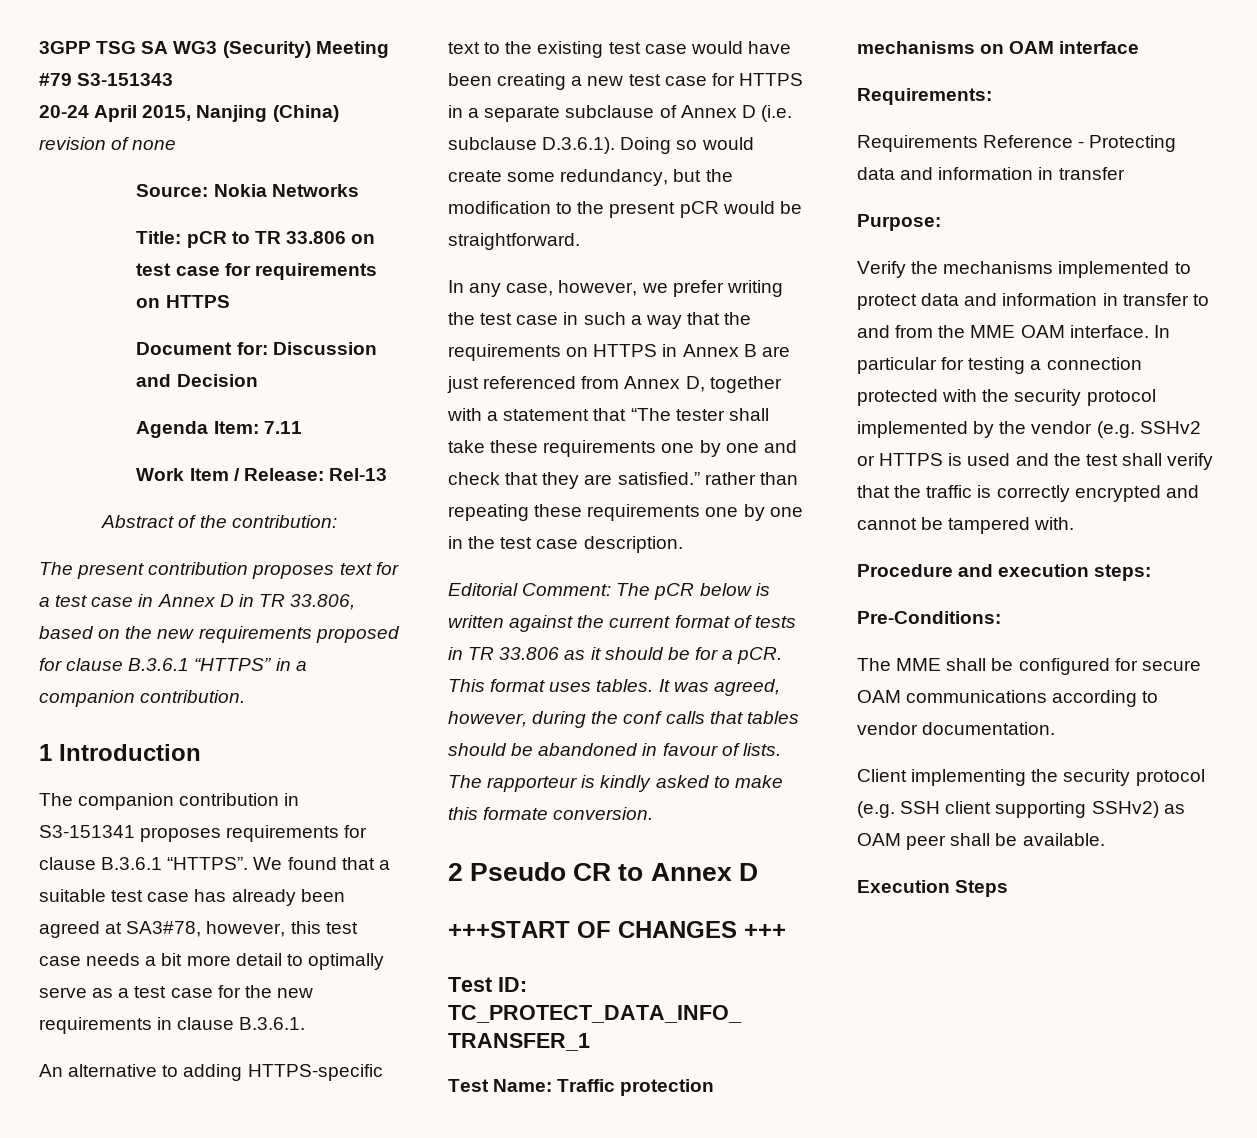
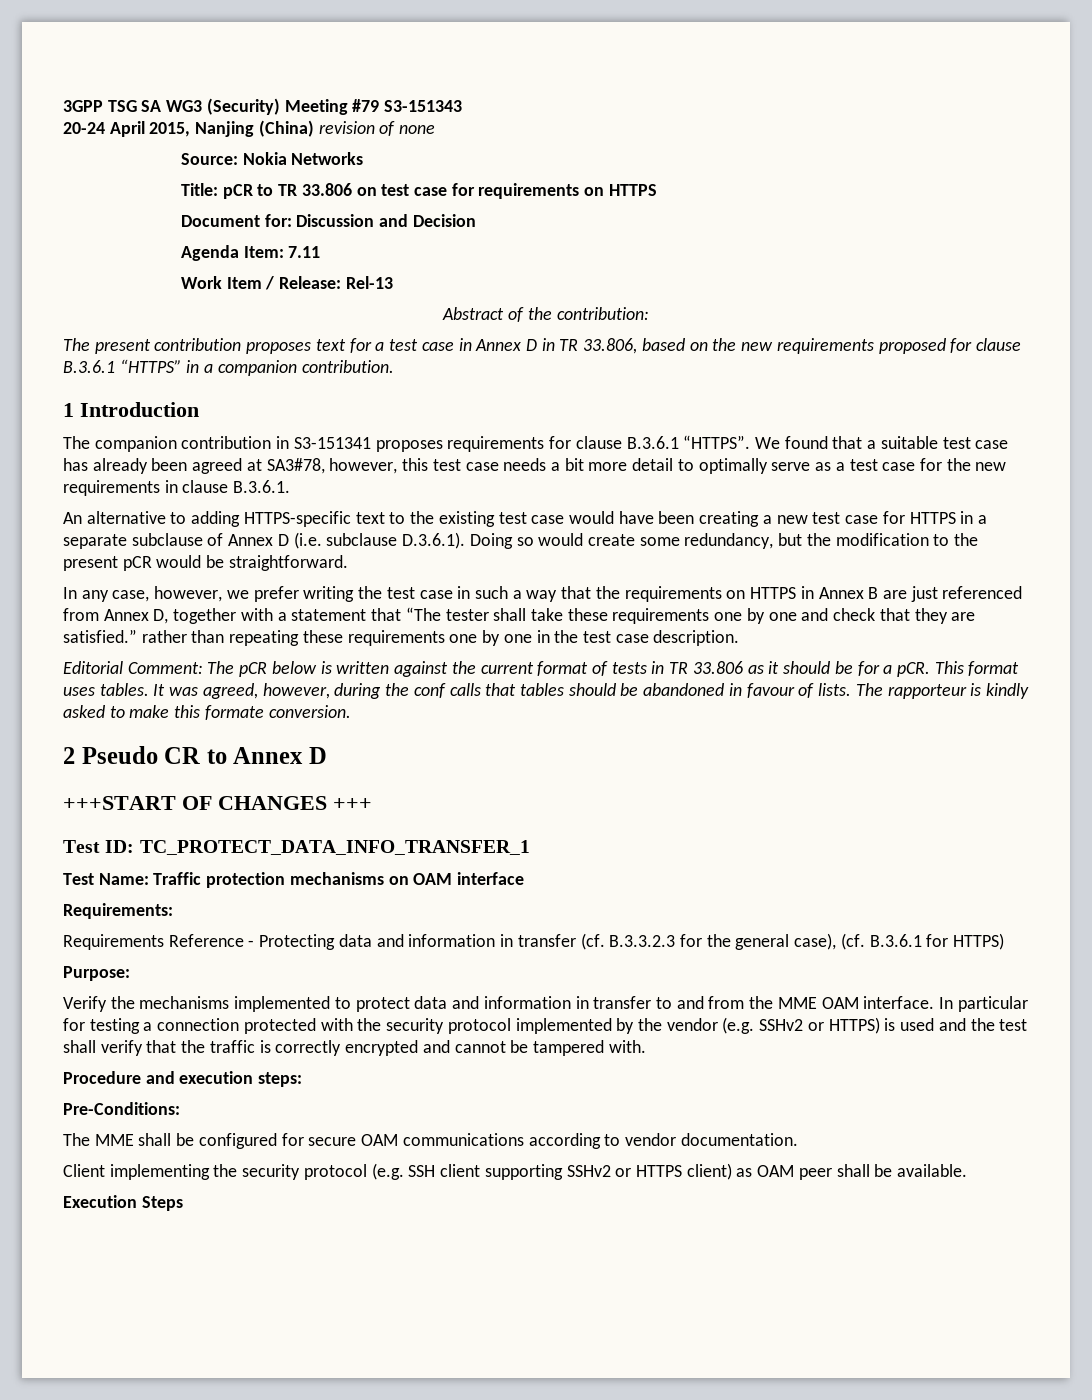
- Requirements Reference - Protecting data and information in transfer
+ Requirements Reference - Protecting data and information in transfer (cf. B.3.3.2.3 for the general case), (cf. B.3.6.1 for HTTPS)
- In particular for testing a connection protected with the security protocol implemented by the vendor (e.g. SSHv2 or HTTPS is used and the test shall verify that the traffic is correctly encrypted and cannot be tampered with.
+ In particular for testing a connection protected with the security protocol implemented by the vendor (e.g. SSHv2 or HTTPS) is used and the test shall verify that the traffic is correctly encrypted and cannot be tampered with.
- Client implementing the security protocol (e.g. SSH client supporting SSHv2) as OAM peer shall be available.
+ Client implementing the security protocol (e.g. SSH client supporting SSHv2 or HTTPS client) as OAM peer shall be available.

